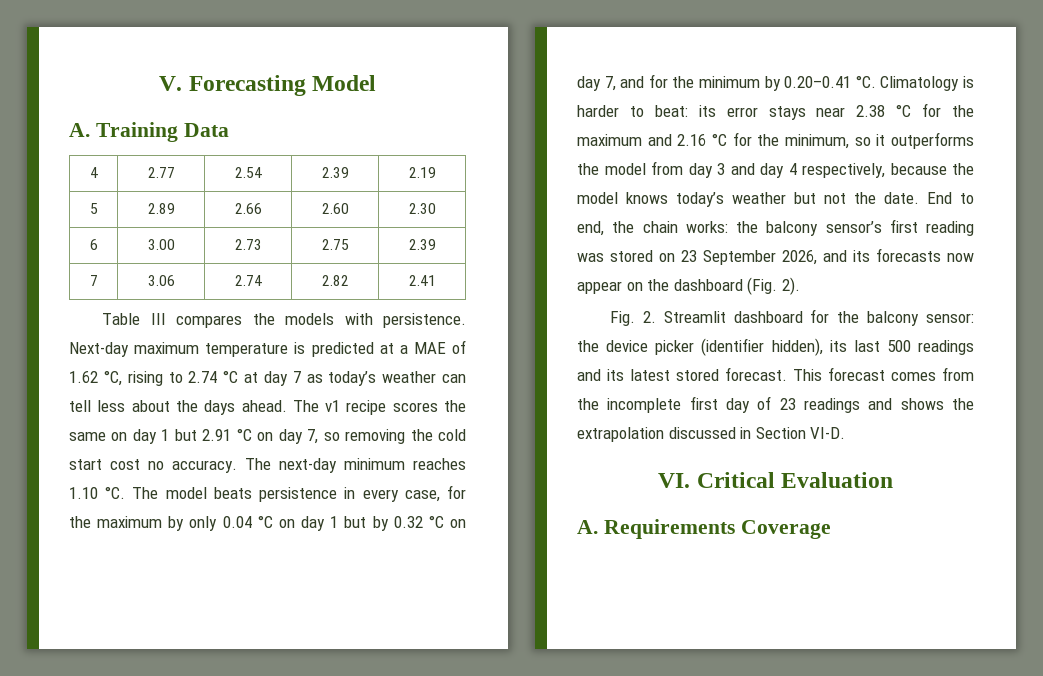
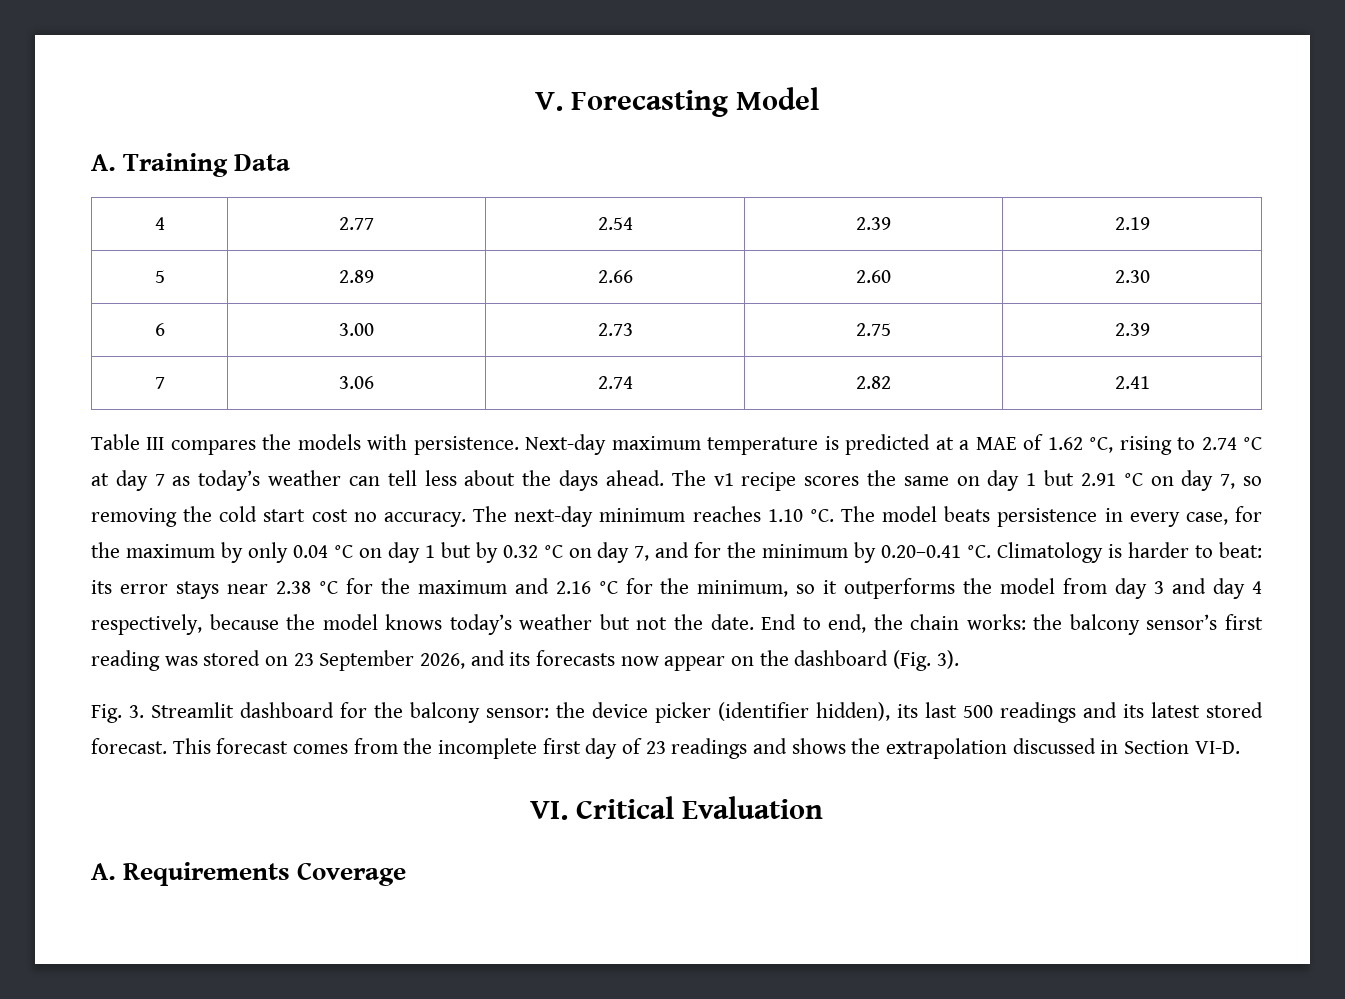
- End to end, the chain works: the balcony sensor’s first reading was stored on 23 September 2026, and its forecasts now appear on the dashboard (Fig. 2).
+ End to end, the chain works: the balcony sensor’s first reading was stored on 23 September 2026, and its forecasts now appear on the dashboard (Fig. 3).
- Fig. 2. Streamlit dashboard for the balcony sensor: the device picker (identifier hidden), its last 500 readings and its latest stored forecast.
+ Fig. 3. Streamlit dashboard for the balcony sensor: the device picker (identifier hidden), its last 500 readings and its latest stored forecast.

